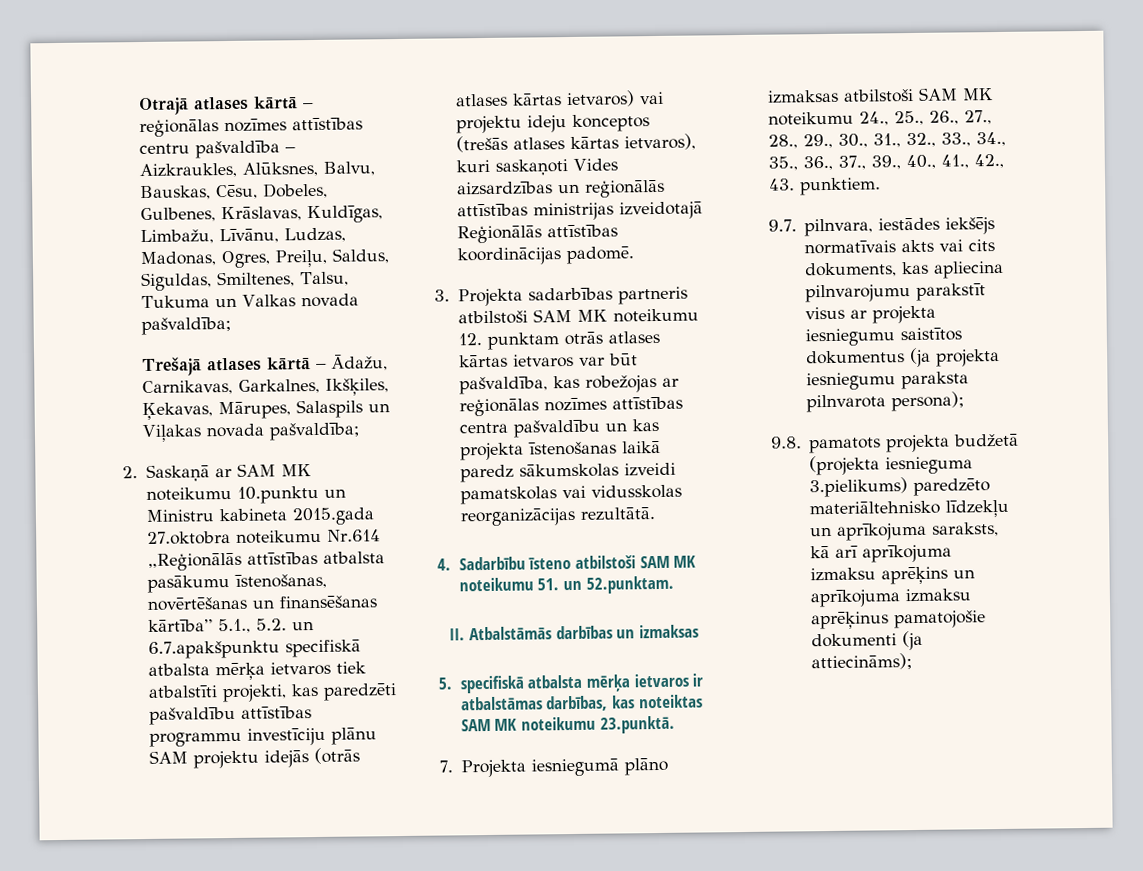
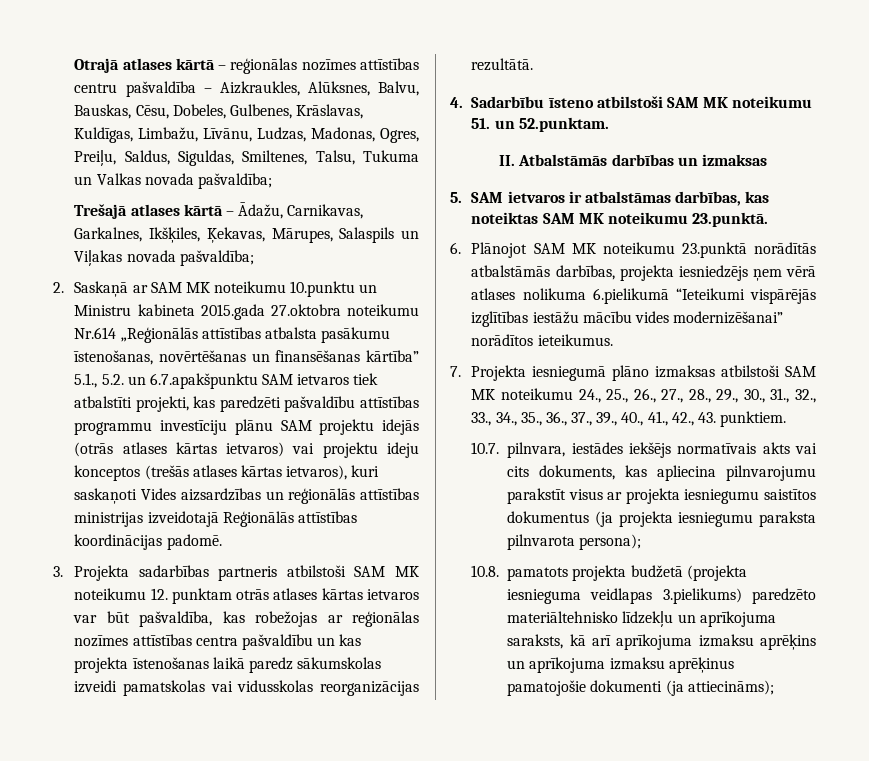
- 2. Saskaņā ar SAM MK noteikumu 10.punktu un Ministru kabineta 2015.gada 27.oktobra noteikumu Nr.614 „Reģionālās attīstības atbalsta pasākumu īstenošanas, novērtēšanas un finansēšanas kārtība” 5.1., 5.2. un 6.7.apakšpunktu specifiskā atbalsta mērķa ietvaros tiek atbalstīti projekti, kas paredzēti pašvaldību attīstības programmu investīciju plānu SAM projektu idejās (otrās atlases kārtas ietvaros) vai projektu ideju konceptos (trešās atlases kārtas ietvaros), kuri saskaņoti Vides aizsardzības un reģionālās attīstības ministrijas izveidotajā Reģionālās attīstības koordinācijas padomē.
+ 2. Saskaņā ar SAM MK noteikumu 10.punktu un Ministru kabineta 2015.gada 27.oktobra noteikumu Nr.614 „Reģionālās attīstības atbalsta pasākumu īstenošanas, novērtēšanas un finansēšanas kārtība” 5.1., 5.2. un 6.7.apakšpunktu SAM ietvaros tiek atbalstīti projekti, kas paredzēti pašvaldību attīstības programmu investīciju plānu SAM projektu idejās (otrās atlases kārtas ietvaros) vai projektu ideju konceptos (trešās atlases kārtas ietvaros), kuri saskaņoti Vides aizsardzības un reģionālās attīstības ministrijas izveidotajā Reģionālās attīstības koordinācijas padomē.
- 5. specifiskā atbalsta mērķa ietvaros ir atbalstāmas darbības, kas noteiktas SAM MK noteikumu 23.punktā.
+ 5. SAM ietvaros ir atbalstāmas darbības, kas noteiktas SAM MK noteikumu 23.punktā.
+ 6. Plānojot SAM MK noteikumu 23.punktā norādītās atbalstāmās darbības, projekta iesniedzējs ņem vērā atlases nolikuma 6.pielikumā “Ieteikumi vispārējās izglītības iestāžu mācību vides modernizēšanai” norādītos ieteikumus.
- 9.7. pilnvara, iestādes iekšējs normatīvais akts vai cits dokuments, kas apliecina pilnvarojumu parakstīt visus ar projekta iesniegumu saistītos dokumentus (ja projekta iesniegumu paraksta pilnvarota persona);
+ 10.7. pilnvara, iestādes iekšējs normatīvais akts vai cits dokuments, kas apliecina pilnvarojumu parakstīt visus ar projekta iesniegumu saistītos dokumentus (ja projekta iesniegumu paraksta pilnvarota persona);
- 9.8. pamatots projekta budžetā (projekta iesnieguma 3.pielikums) paredzēto materiāltehnisko līdzekļu un aprīkojuma saraksts, kā arī aprīkojuma izmaksu aprēķins un aprīkojuma izmaksu aprēķinus pamatojošie dokumenti (ja attiecināms);
+ 10.8. pamatots projekta budžetā (projekta iesnieguma veidlapas 3.pielikums) paredzēto materiāltehnisko līdzekļu un aprīkojuma saraksts, kā arī aprīkojuma izmaksu aprēķins un aprīkojuma izmaksu aprēķinus pamatojošie dokumenti (ja attiecināms);

